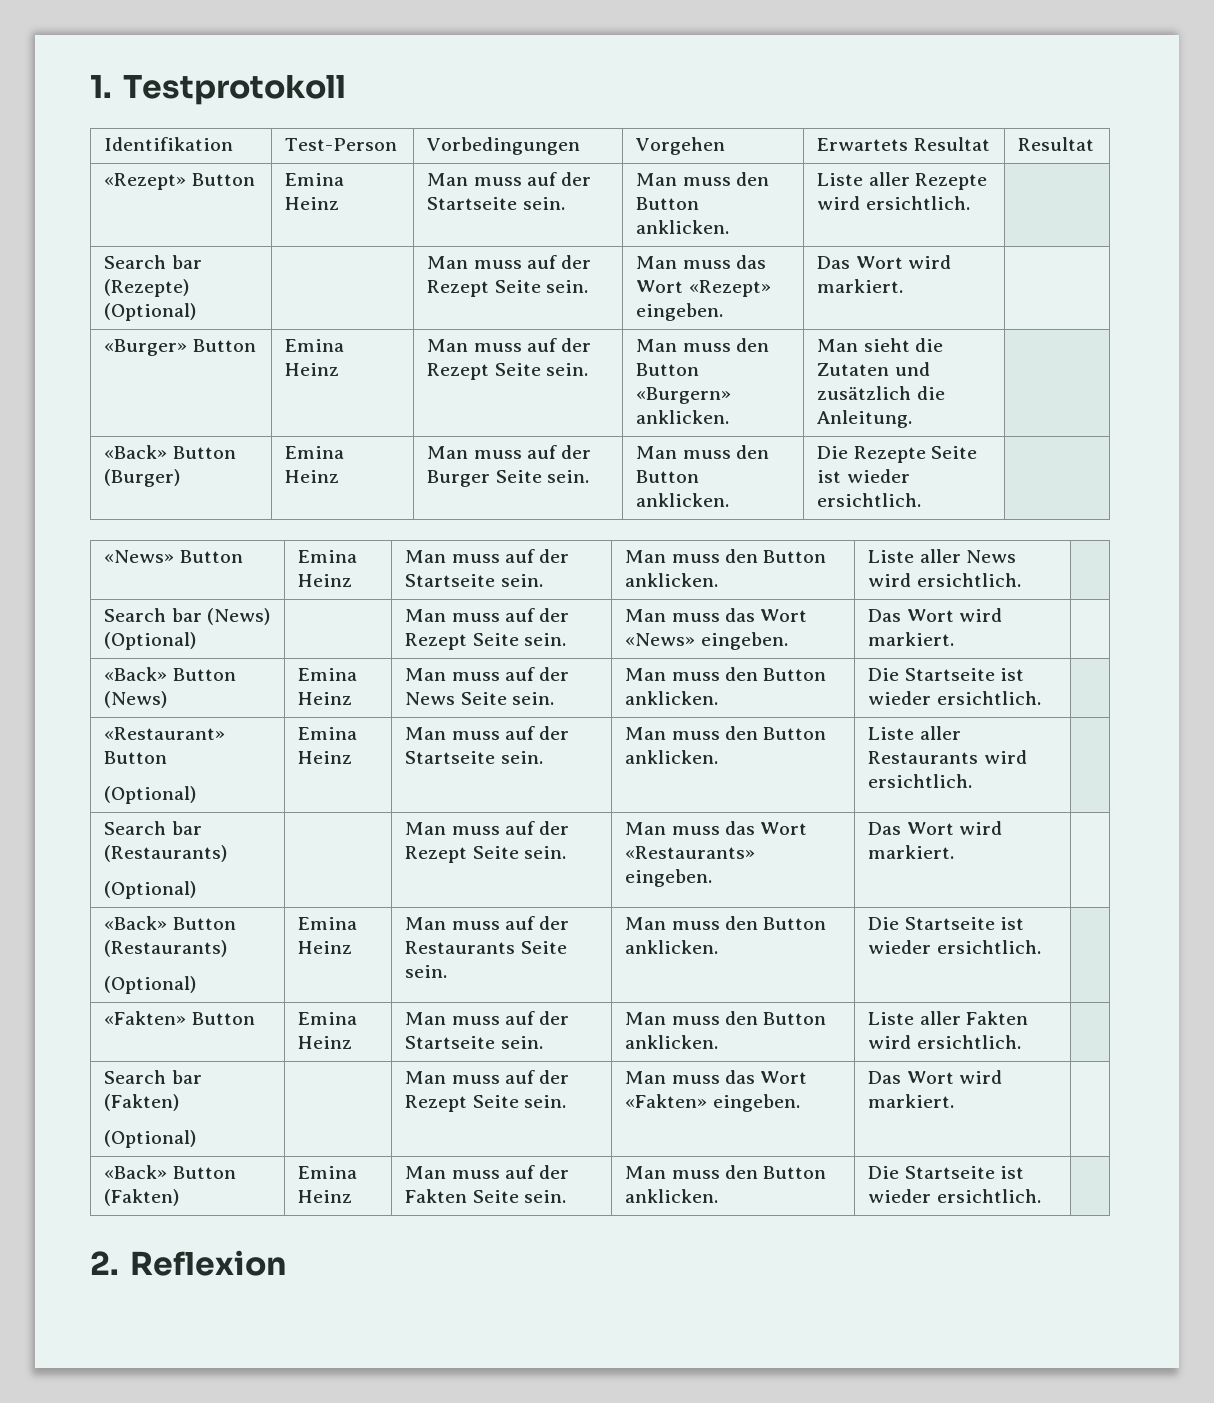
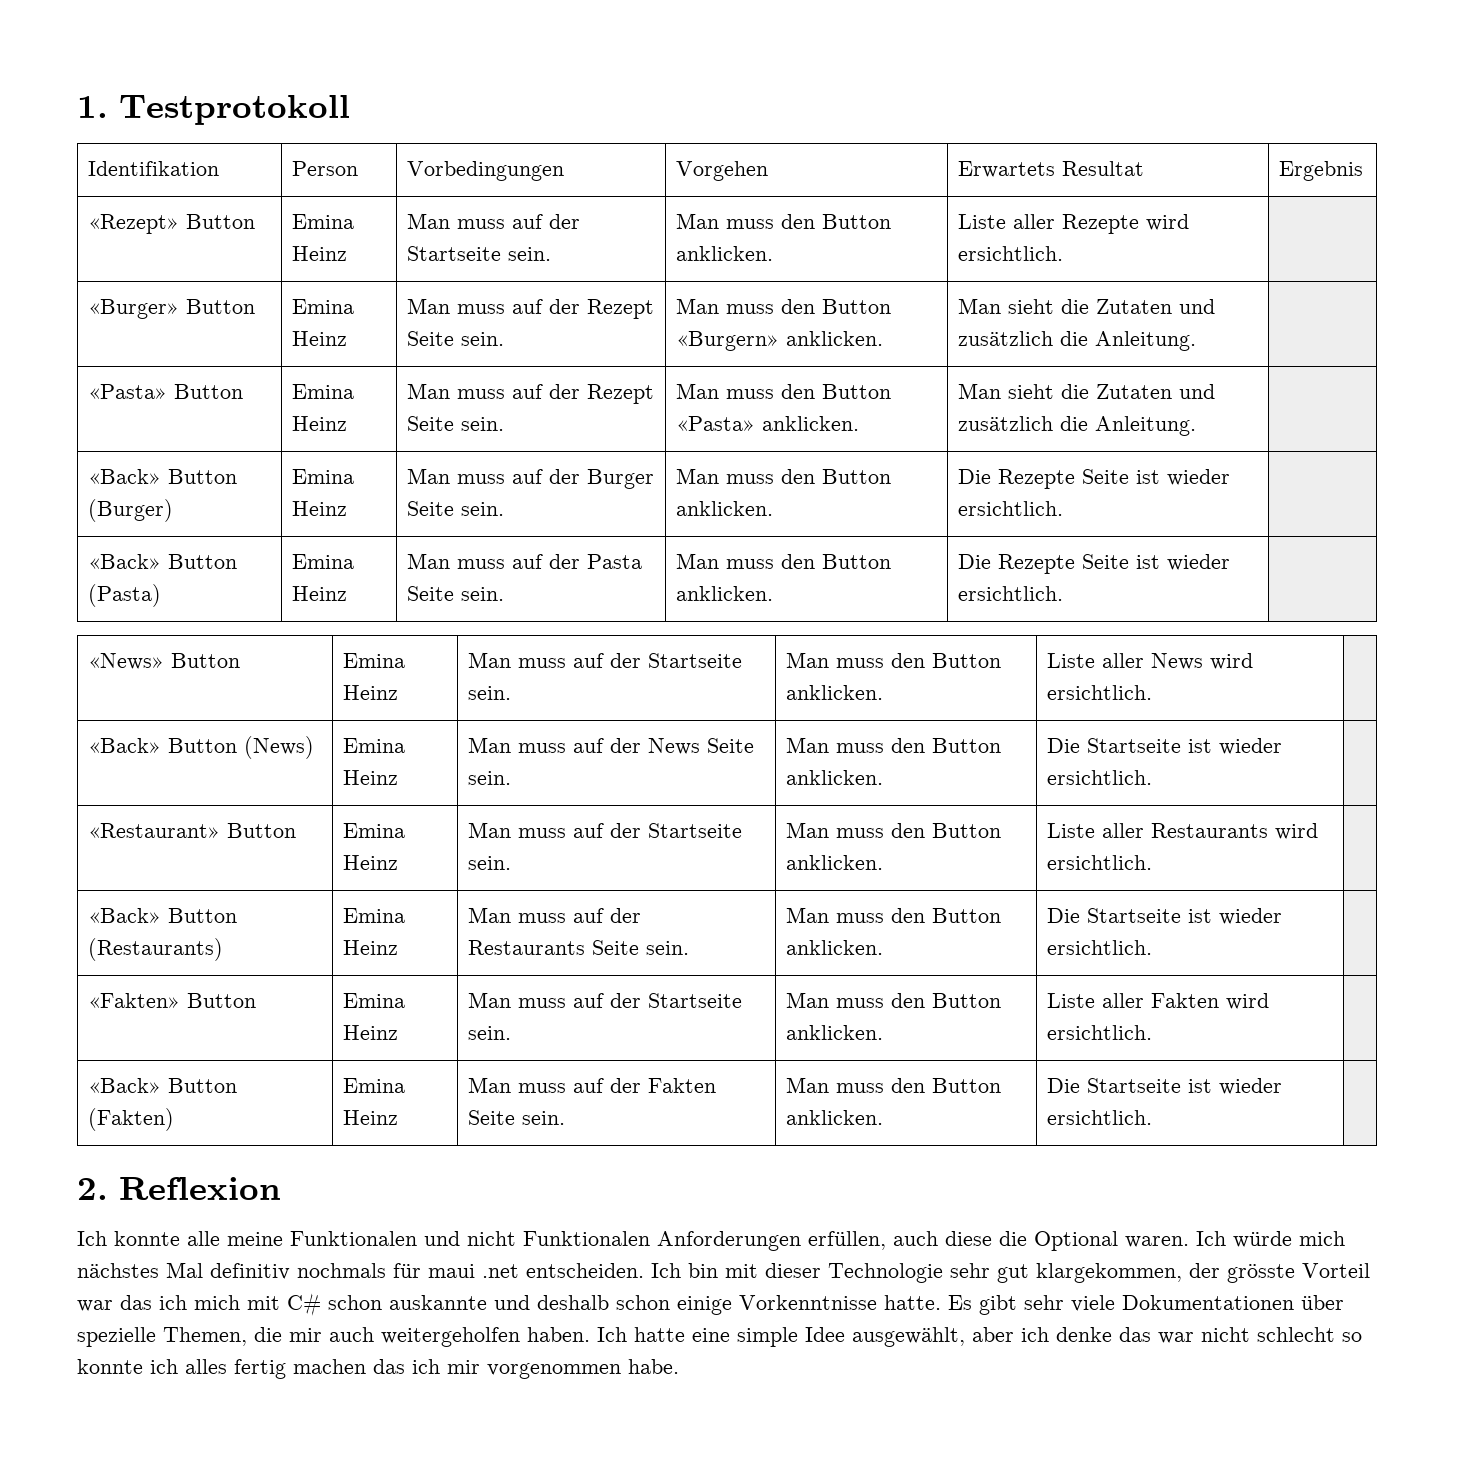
- Identifikation | Test-Person | Vorbedingungen | Vorgehen | Erwartets Resultat | Resultat
+ Identifikation | Person | Vorbedingungen | Vorgehen | Erwartets Resultat | Ergebnis
- Search bar (Rezepte) (Optional) | | Man muss auf der Rezept Seite sein. | Man muss das Wort «Rezept» eingeben. | Das Wort wird markiert. |
+ «Pasta» Button | Emina Heinz | Man muss auf der Rezept Seite sein. | Man muss den Button «Pasta» anklicken. | Man sieht die Zutaten und zusätzlich die Anleitung. |
+ «Back» Button (Pasta) | Emina Heinz | Man muss auf der Pasta Seite sein. | Man muss den Button anklicken. | Die Rezepte Seite ist wieder ersichtlich. |
- Search bar (News) (Optional) | | Man muss auf der Rezept Seite sein. | Man muss das Wort «News» eingeben. | Das Wort wird markiert. |
- «Restaurant» Button
- (Optional) | Emina Heinz | Man muss auf der Startseite sein. | Man muss den Button anklicken. | Liste aller Restaurants wird ersichtlich. |
+ «Restaurant» Button | Emina Heinz | Man muss auf der Startseite sein. | Man muss den Button anklicken. | Liste aller Restaurants wird ersichtlich. |
- Search bar (Restaurants)
- (Optional) | | Man muss auf der Rezept Seite sein. | Man muss das Wort «Restaurants» eingeben. | Das Wort wird markiert. |
- «Back» Button (Restaurants)
- (Optional) | Emina Heinz | Man muss auf der Restaurants Seite sein. | Man muss den Button anklicken. | Die Startseite ist wieder ersichtlich. |
+ «Back» Button (Restaurants) | Emina Heinz | Man muss auf der Restaurants Seite sein. | Man muss den Button anklicken. | Die Startseite ist wieder ersichtlich. |
- Search bar (Fakten)
- (Optional) | | Man muss auf der Rezept Seite sein. | Man muss das Wort «Fakten» eingeben. | Das Wort wird markiert. |
+ Ich konnte alle meine Funktionalen und nicht Funktionalen Anforderungen erfüllen, auch diese die Optional waren. Ich würde mich nächstes Mal definitiv nochmals für maui .net entscheiden. Ich bin mit dieser Technologie sehr gut klargekommen, der grösste Vorteil war das ich mich mit C# schon auskannte und deshalb schon einige Vorkenntnisse hatte. Es gibt sehr viele Dokumentationen über spezielle Themen, die mir auch weitergeholfen haben. Ich hatte eine simple Idee ausgewählt, aber ich denke das war nicht schlecht so konnte ich alles fertig machen das ich mir vorgenommen habe.

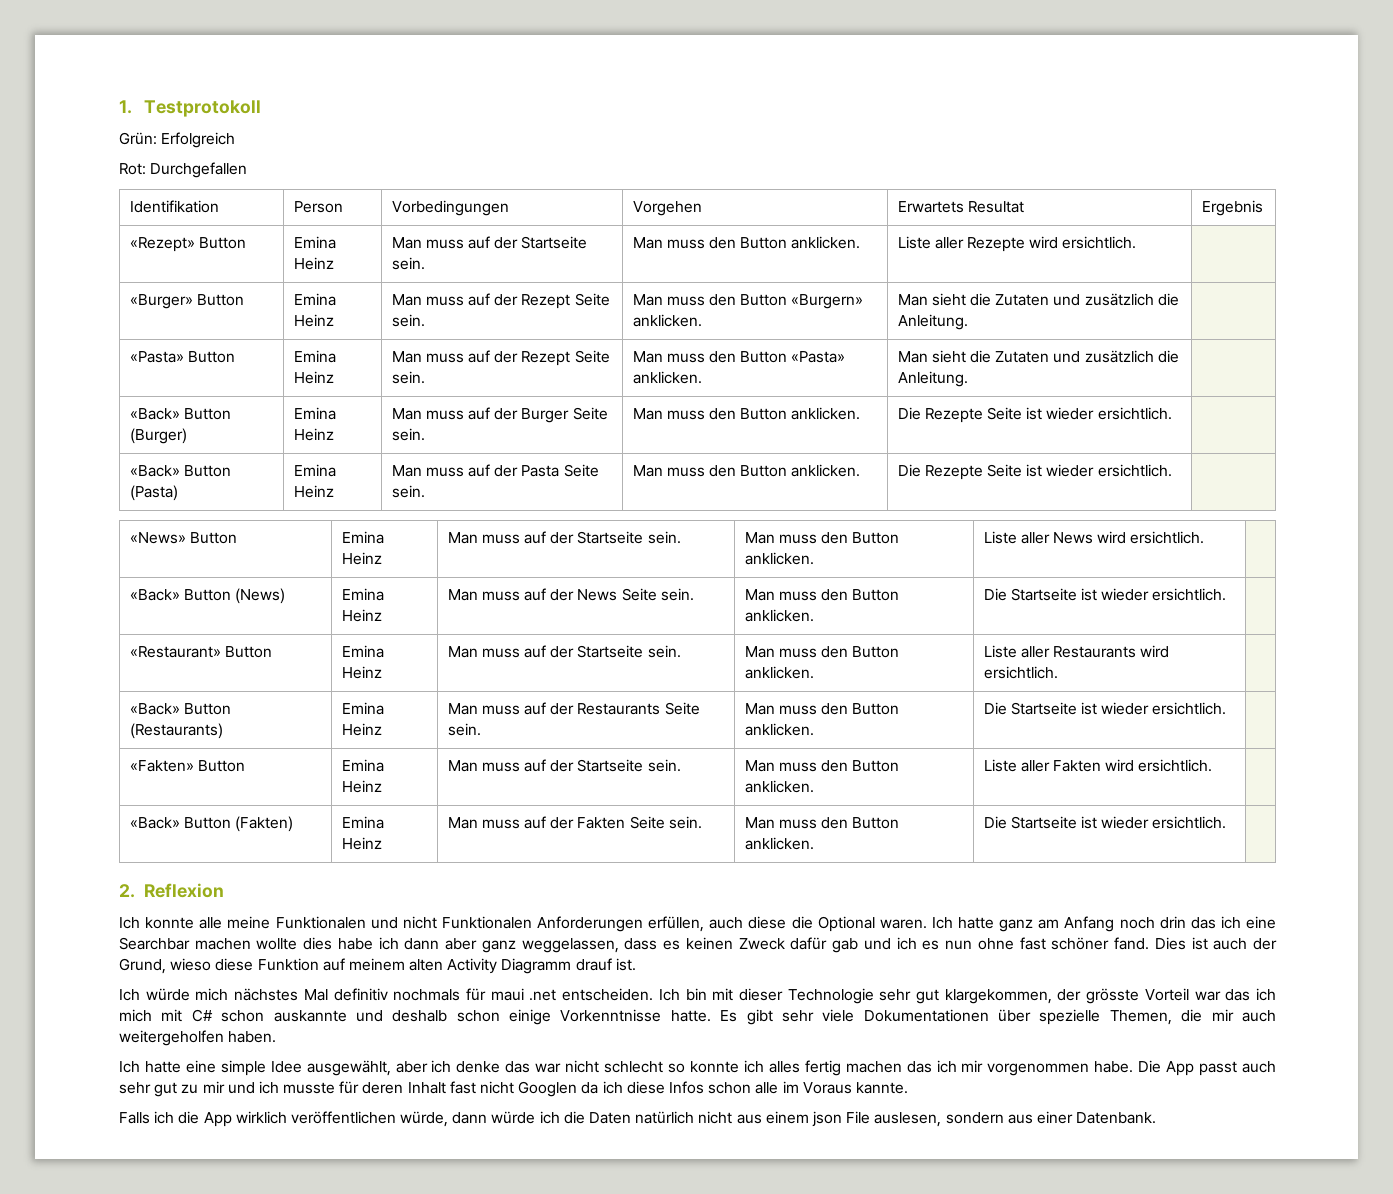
+ Grün: Erfolgreich
+ Rot: Durchgefallen
+ Ich hatte ganz am Anfang noch drin das ich eine Searchbar machen wollte dies habe ich dann aber ganz weggelassen, dass es keinen Zweck dafür gab und ich es nun ohne fast schöner fand. Dies ist auch der Grund, wieso diese Funktion auf meinem alten Activity Diagramm drauf ist.
- Es gibt sehr viele Dokumentationen über spezielle Themen, die mir auch weitergeholfen haben. Ich hatte eine simple Idee ausgewählt, aber ich denke das war nicht schlecht so konnte ich alles fertig machen das ich mir vorgenommen habe.
+ Es gibt sehr viele Dokumentationen über spezielle Themen, die mir auch weitergeholfen haben.
+ Ich hatte eine simple Idee ausgewählt, aber ich denke das war nicht schlecht so konnte ich alles fertig machen das ich mir vorgenommen habe.
+ Die App passt auch sehr gut zu mir und ich musste für deren Inhalt fast nicht Googlen da ich diese Infos schon alle im Voraus kannte.
+ Falls ich die App wirklich veröffentlichen würde, dann würde ich die Daten natürlich nicht aus einem json File auslesen, sondern aus einer Datenbank.

